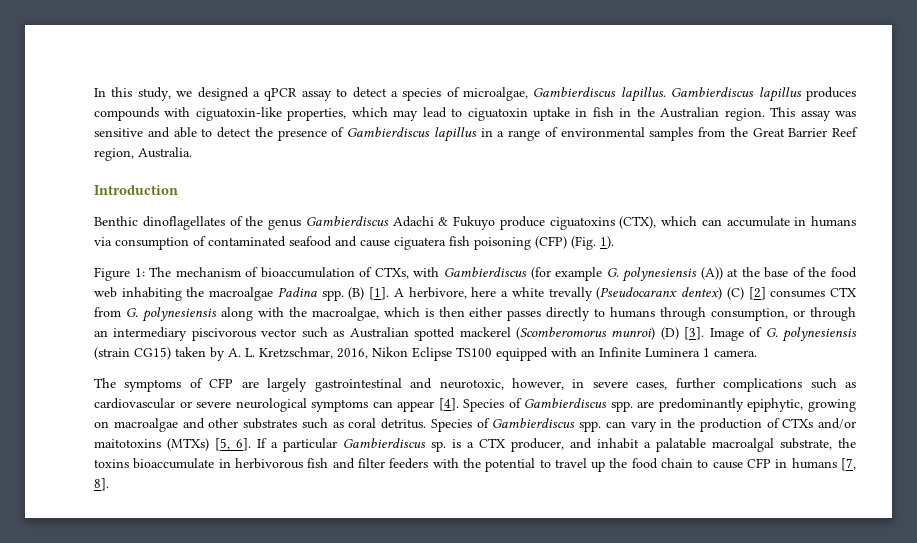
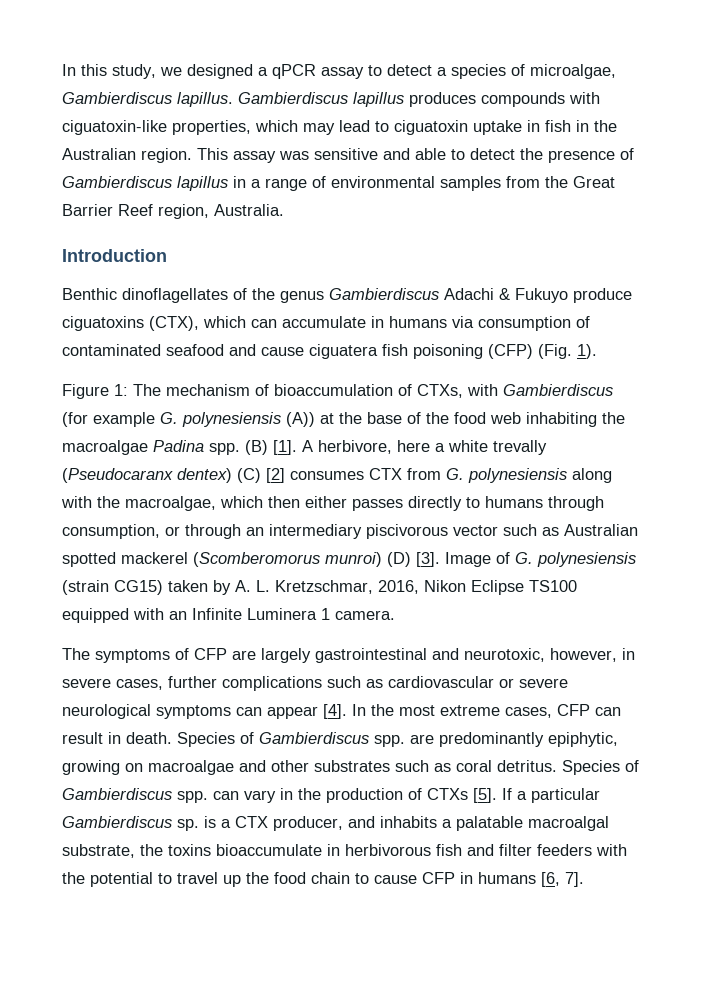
- A herbivore, here a white trevally (Pseudocaranx dentex) (C) [2] consumes CTX from G. polynesiensis along with the macroalgae, which is then either passes directly to humans through consumption, or through an intermediary piscivorous vector such as Australian spotted mackerel (Scomberomorus munroi) (D) [3].
+ A herbivore, here a white trevally (Pseudocaranx dentex) (C) [2] consumes CTX from G. polynesiensis along with the macroalgae, which then either passes directly to humans through consumption, or through an intermediary piscivorous vector such as Australian spotted mackerel (Scomberomorus munroi) (D) [3].
+ In the most extreme cases, CFP can result in death.
- Species of Gambierdiscus spp. can vary in the production of CTXs and/or maitotoxins (MTXs) [5, 6].
+ Species of Gambierdiscus spp. can vary in the production of CTXs [5].
- If a particular Gambierdiscus sp. is a CTX producer, and inhabit a palatable macroalgal substrate, the toxins bioaccumulate in herbivorous fish and filter feeders with the potential to travel up the food chain to cause CFP in humans [7, 8].
+ If a particular Gambierdiscus sp. is a CTX producer, and inhabits a palatable macroalgal substrate, the toxins bioaccumulate in herbivorous fish and filter feeders with the potential to travel up the food chain to cause CFP in humans [6, 7].

